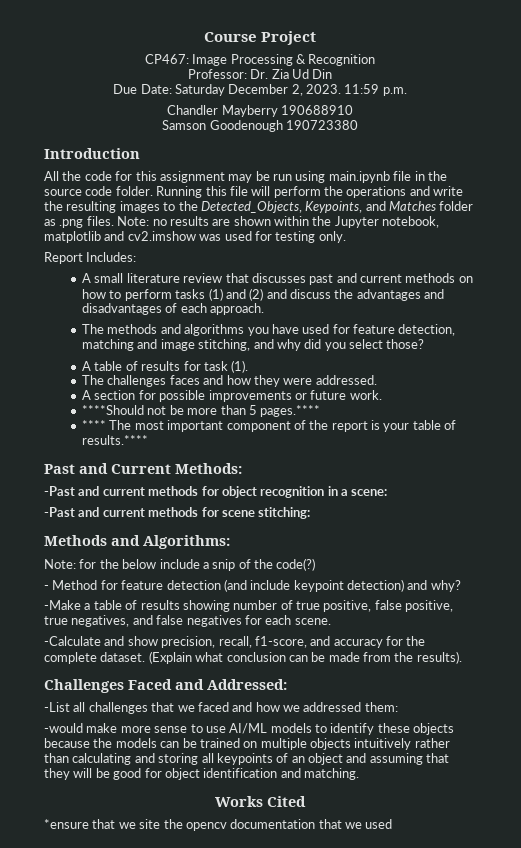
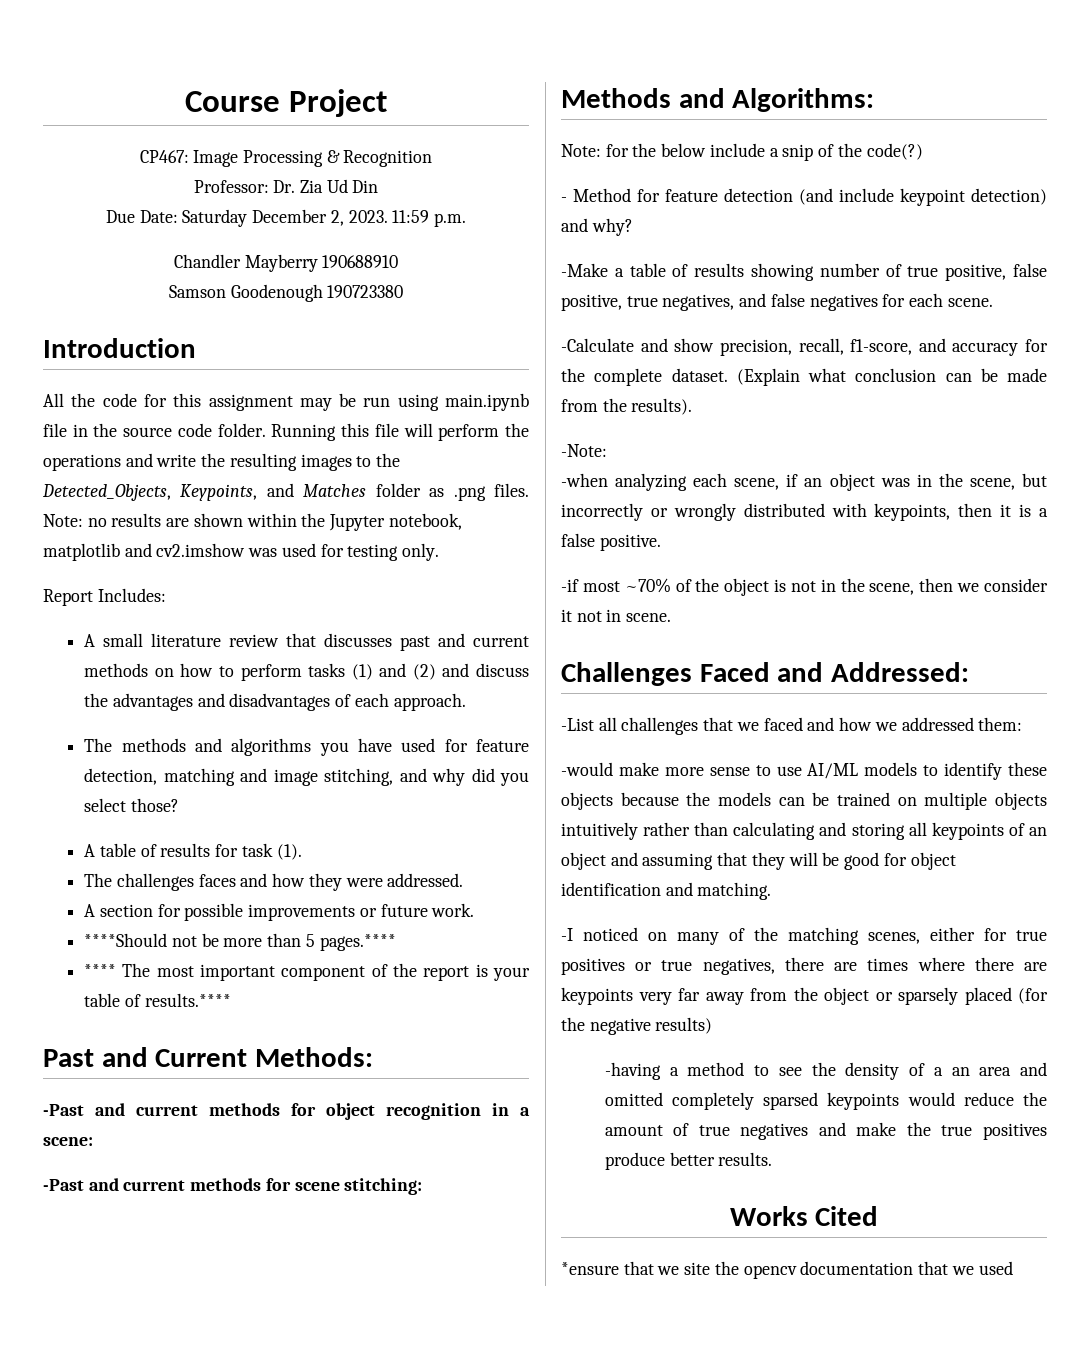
+ -Note:
+ -when analyzing each scene, if an object was in the scene, but incorrectly or wrongly distributed with keypoints, then it is a false positive.
+ -if most ~70% of the object is not in the scene, then we consider it not in scene.
+ -I noticed on many of the matching scenes, either for true positives or true negatives, there are times where there are keypoints very far away from the object or sparsely placed (for the negative results)
+ -having a method to see the density of a an area and omitted completely sparsed keypoints would reduce the amount of true negatives and make the true positives produce better results.

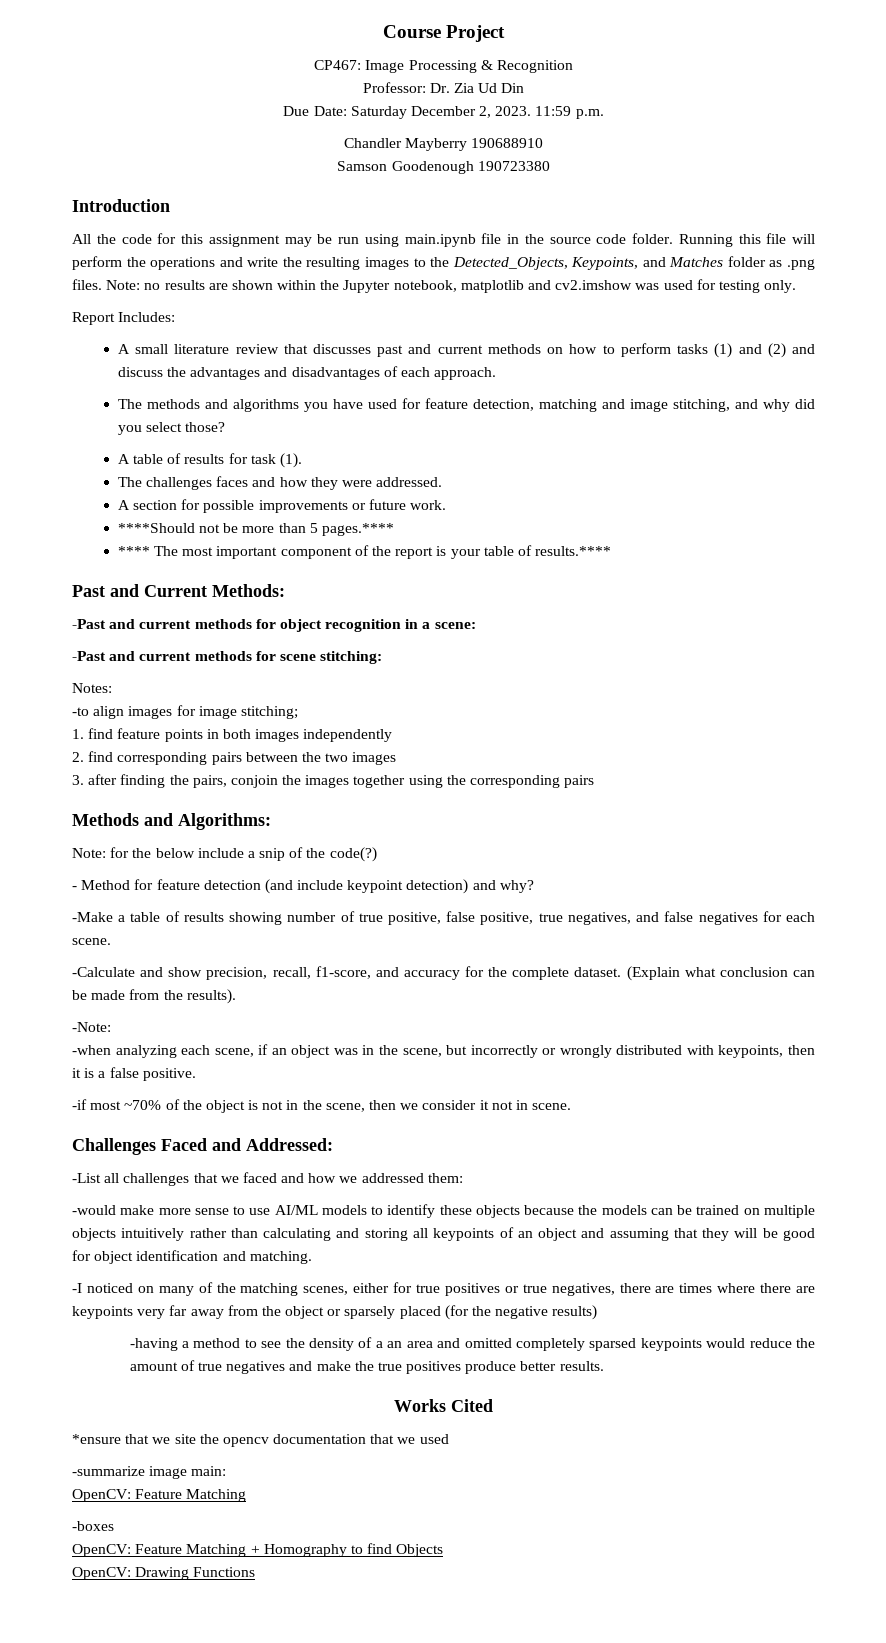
+ Notes:
+ -to align images for image stitching;
+ 1. find feature points in both images independently
+ 2. find corresponding pairs between the two images
+ 3. after finding the pairs, conjoin the images together using the corresponding pairs
+ -summarize image main:
+ OpenCV: Feature Matching
+ -boxes
+ OpenCV: Feature Matching + Homography to find Objects
+ OpenCV: Drawing Functions

